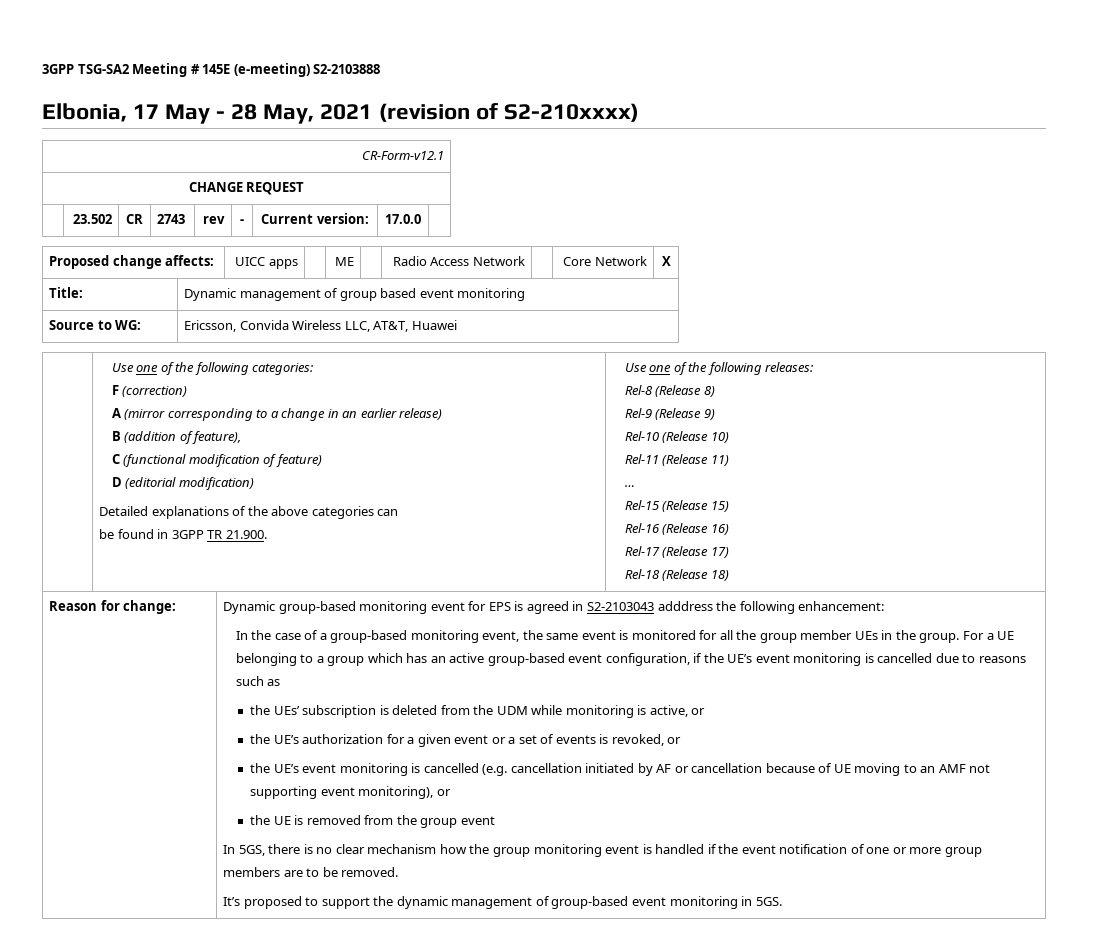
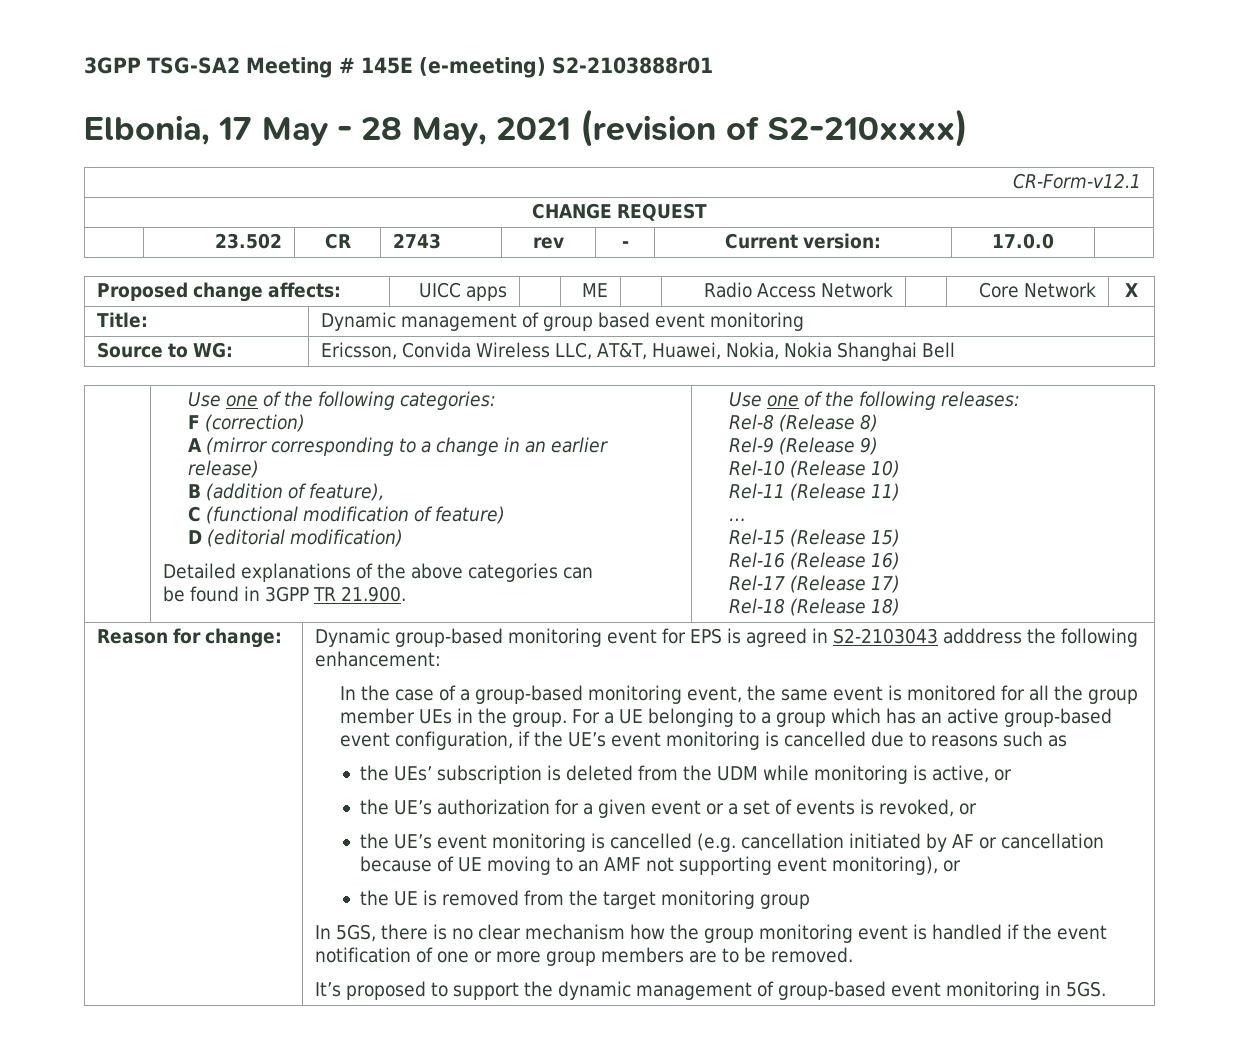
- 3GPP TSG-SA2 Meeting # 145E (e-meeting) S2-2103888
+ 3GPP TSG-SA2 Meeting # 145E (e-meeting) S2-2103888r01
- Source to WG: | Ericsson, Convida Wireless LLC, AT&T, Huawei
+ Source to WG: | Ericsson, Convida Wireless LLC, AT&T, Huawei, Nokia, Nokia Shanghai Bell
- the UE is removed from the group event
+ the UE is removed from the target monitoring group

